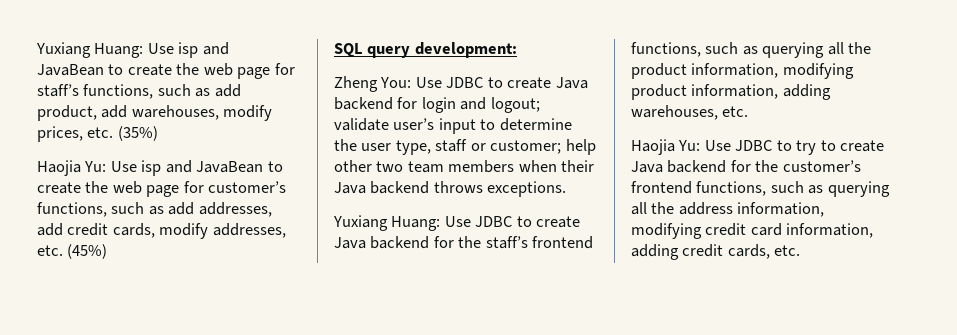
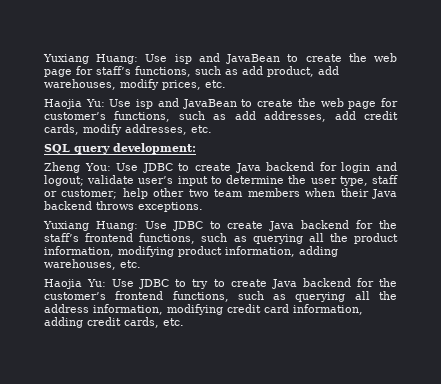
- Yuxiang Huang: Use isp and JavaBean to create the web page for staff’s functions, such as add product, add warehouses, modify prices, etc. (35%)
+ Yuxiang Huang: Use isp and JavaBean to create the web page for staff’s functions, such as add product, add warehouses, modify prices, etc.
- Haojia Yu: Use isp and JavaBean to create the web page for customer’s functions, such as add addresses, add credit cards, modify addresses, etc. (45%)
+ Haojia Yu: Use isp and JavaBean to create the web page for customer’s functions, such as add addresses, add credit cards, modify addresses, etc.

